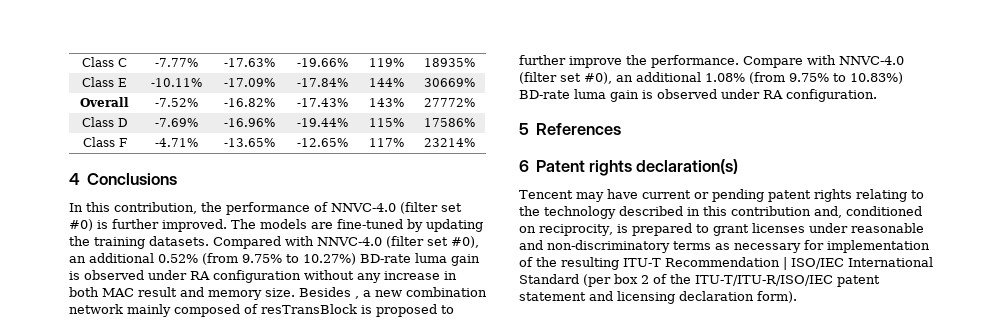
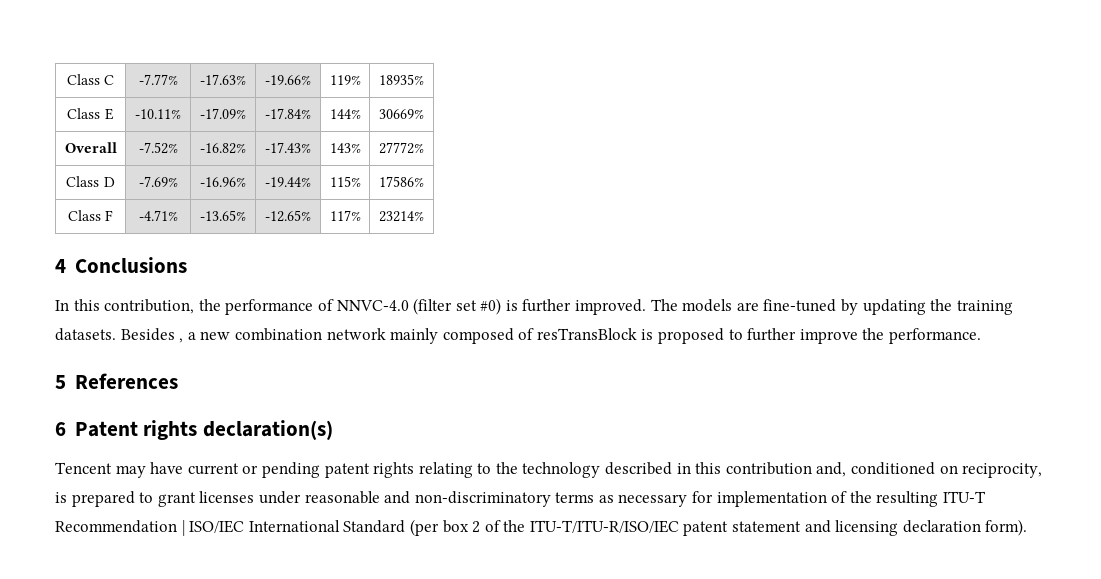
- Compared with NNVC-4.0 (filter set #0), an additional 0.52% (from 9.75% to 10.27%) BD-rate luma gain is observed under RA configuration without any increase in both MAC result and memory size.
- Compare with NNVC-4.0 (filter set #0), an additional 1.08% (from 9.75% to 10.83%) BD-rate luma gain is observed under RA configuration.

